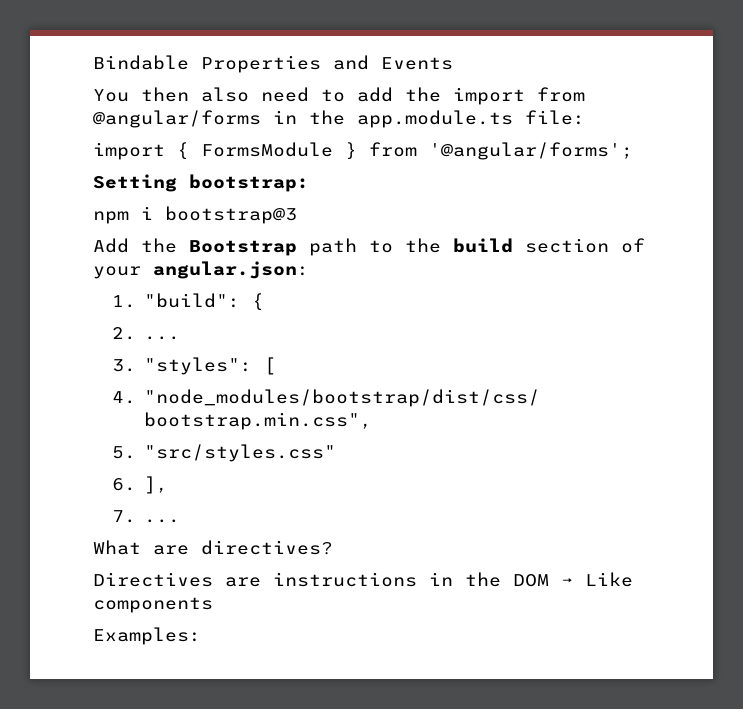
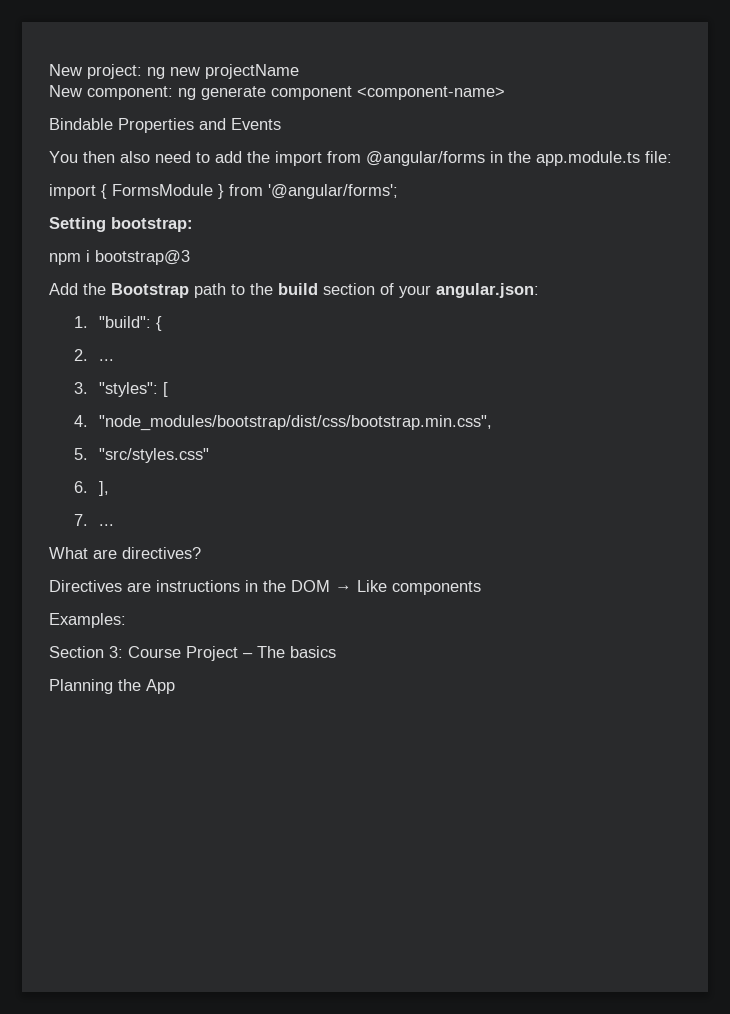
+ New project: ng new projectName
+ New component: ng generate component <component-name>
+ Section 3: Course Project – The basics
+ Planning the App

